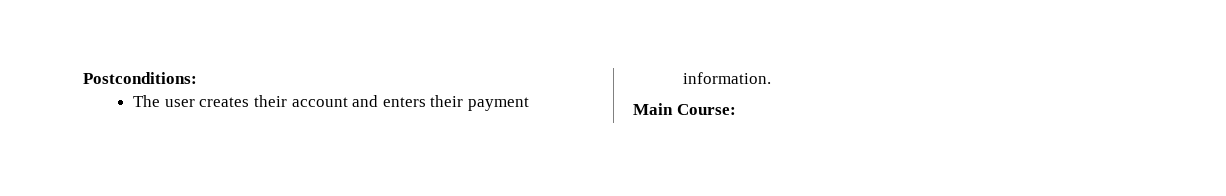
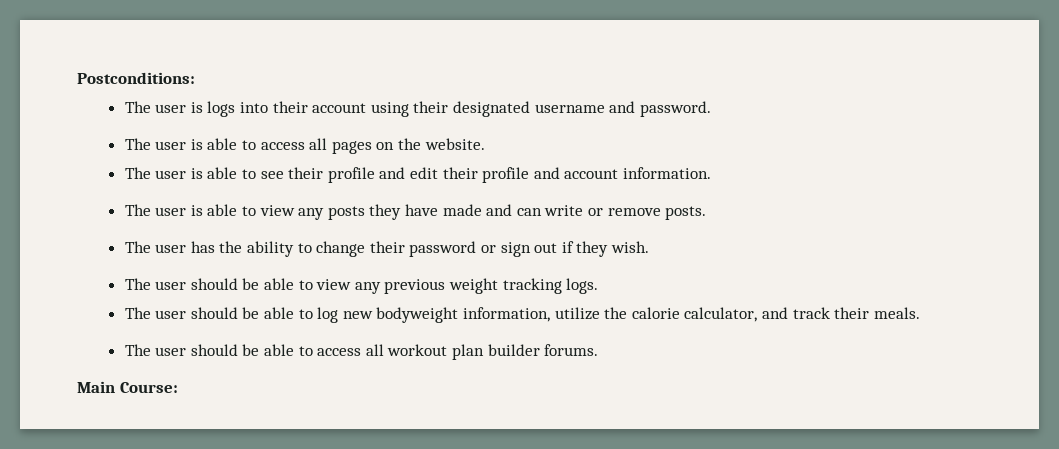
- The user creates their account and enters their payment information.
+ The user is logs into their account using their designated username and password.
+ The user is able to access all pages on the website.
+ The user is able to see their profile and edit their profile and account information.
+ The user is able to view any posts they have made and can write or remove posts.
+ The user has the ability to change their password or sign out if they wish.
+ The user should be able to view any previous weight tracking logs.
+ The user should be able to log new bodyweight information, utilize the calorie calculator, and track their meals.
+ The user should be able to access all workout plan builder forums.

